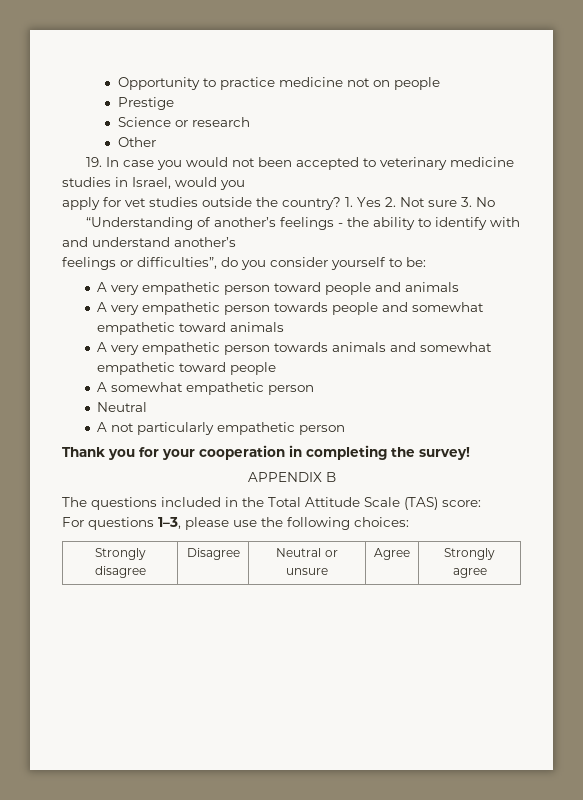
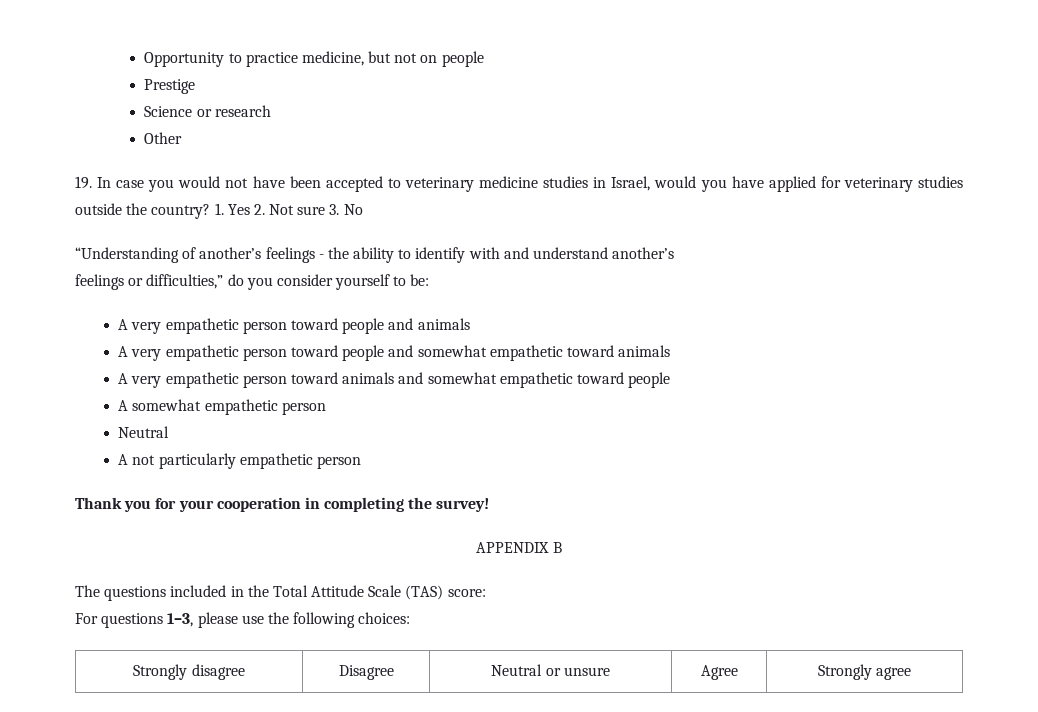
- Opportunity to practice medicine not on people
+ Opportunity to practice medicine, but not on people
- 19. In case you would not been accepted to veterinary medicine studies in Israel, would you
- apply for vet studies outside the country?
+ 19. In case you would not have been accepted to veterinary medicine studies in Israel, would you have applied for veterinary studies outside the country?
- feelings or difficulties”, do you consider yourself to be:
+ feelings or difficulties,” do you consider yourself to be:
- A very empathetic person towards people and somewhat empathetic toward animals
+ A very empathetic person toward people and somewhat empathetic toward animals
- A very empathetic person towards animals and somewhat empathetic toward people
+ A very empathetic person toward animals and somewhat empathetic toward people

